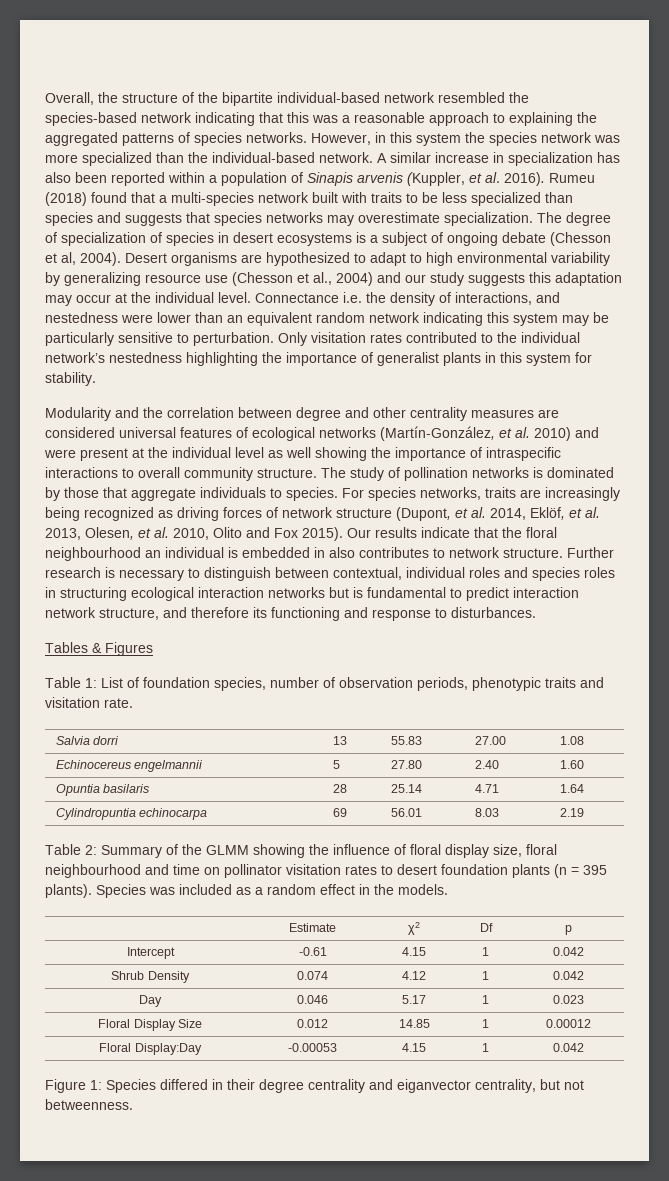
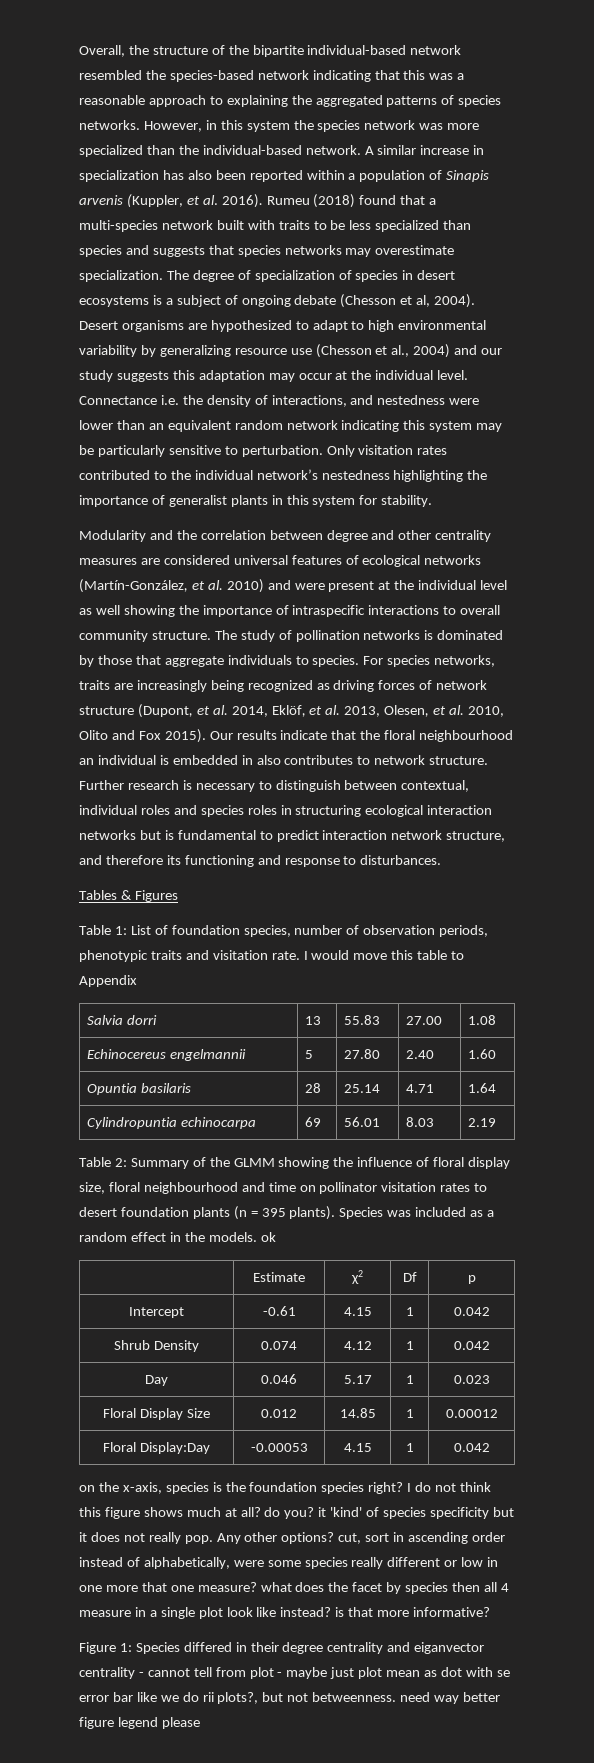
+ I would move this table to Appendix
- Species was included as a random effect in the models.
+ Species was included as a random effect in the models. ok
+ on the x-axis, species is the foundation species right? I do not think this figure shows much at all? do you? it 'kind' of species specificity but it does not really pop. Any other options? cut, sort in ascending order instead of alphabetically, were some species really different or low in one more that one measure? what does the facet by species then all 4 measure in a single plot look like instead? is that more informative?
- Figure 1: Species differed in their degree centrality and eiganvector centrality, but not betweenness.
+ Figure 1: Species differed in their degree centrality and eiganvector centrality - cannot tell from plot - maybe just plot mean as dot with se error bar like we do rii plots?, but not betweenness. need way better figure legend please

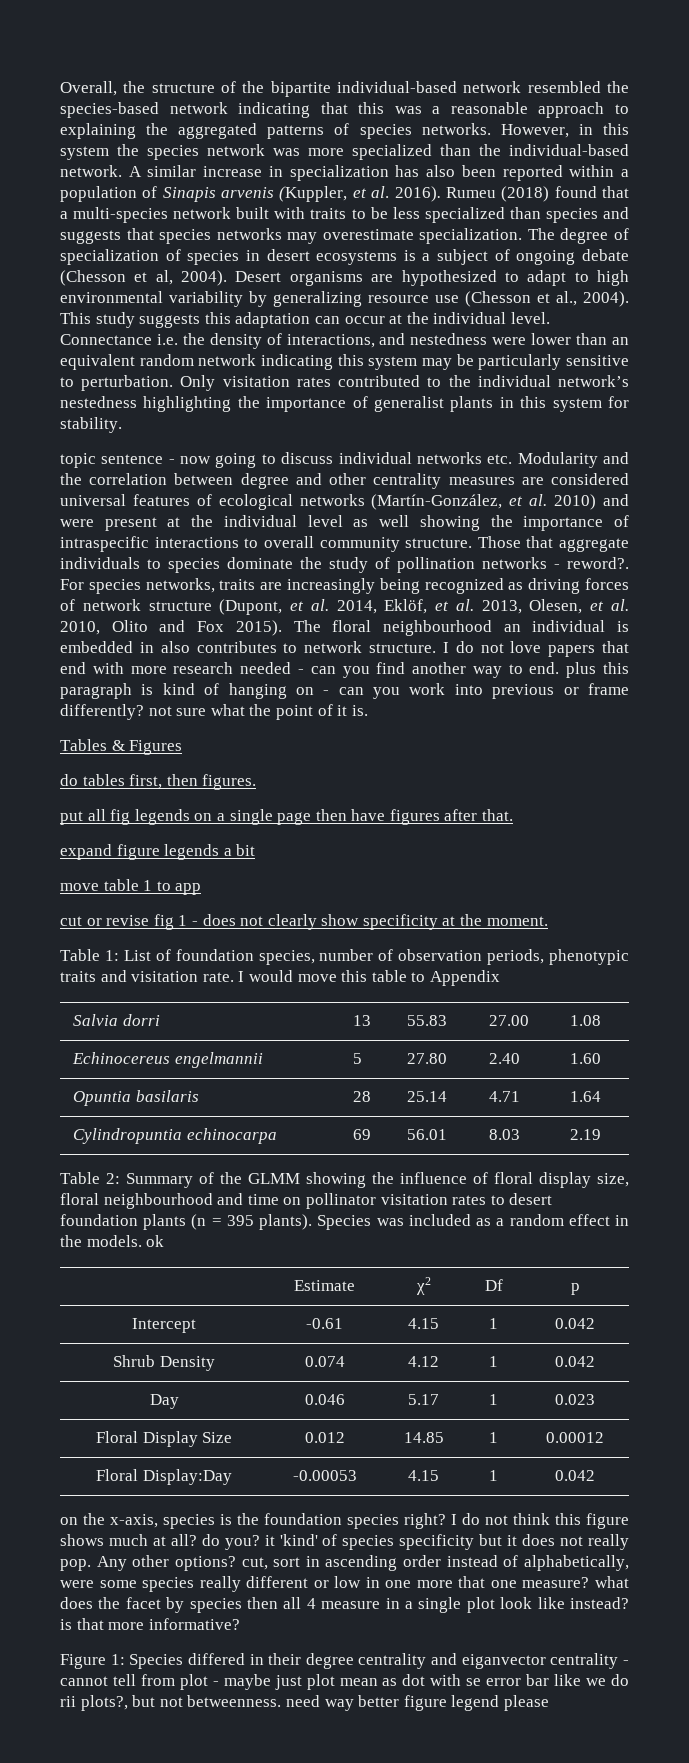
- Desert organisms are hypothesized to adapt to high environmental variability by generalizing resource use (Chesson et al., 2004) and our study suggests this adaptation may occur at the individual level.
+ Desert organisms are hypothesized to adapt to high environmental variability by generalizing resource use (Chesson et al., 2004). This study suggests this adaptation can occur at the individual level.
- Modularity and the correlation between degree and other centrality measures are considered universal features of ecological networks (Martín-González, et al. 2010) and were present at the individual level as well showing the importance of intraspecific interactions to overall community structure.
+ topic sentence - now going to discuss individual networks etc. Modularity and the correlation between degree and other centrality measures are considered universal features of ecological networks (Martín-González, et al. 2010) and were present at the individual level as well showing the importance of intraspecific interactions to overall community structure.
- The study of pollination networks is dominated by those that aggregate individuals to species.
+ Those that aggregate individuals to species dominate the study of pollination networks - reword?.
- Our results indicate that the floral neighbourhood an individual is embedded in also contributes to network structure.
+ The floral neighbourhood an individual is embedded in also contributes to network structure.
- Further research is necessary to distinguish between contextual, individual roles and species roles in structuring ecological interaction networks but is fundamental to predict interaction network structure, and therefore its functioning and response to disturbances.
+ I do not love papers that end with more research needed - can you find another way to end. plus this paragraph is kind of hanging on - can you work into previous or frame differently? not sure what the point of it is.
  Tables & Figures
+ do tables first, then figures.
+ put all fig legends on a single page then have figures after that.
+ expand figure legends a bit
+ move table 1 to app
+ cut or revise fig 1 - does not clearly show specificity at the moment.

